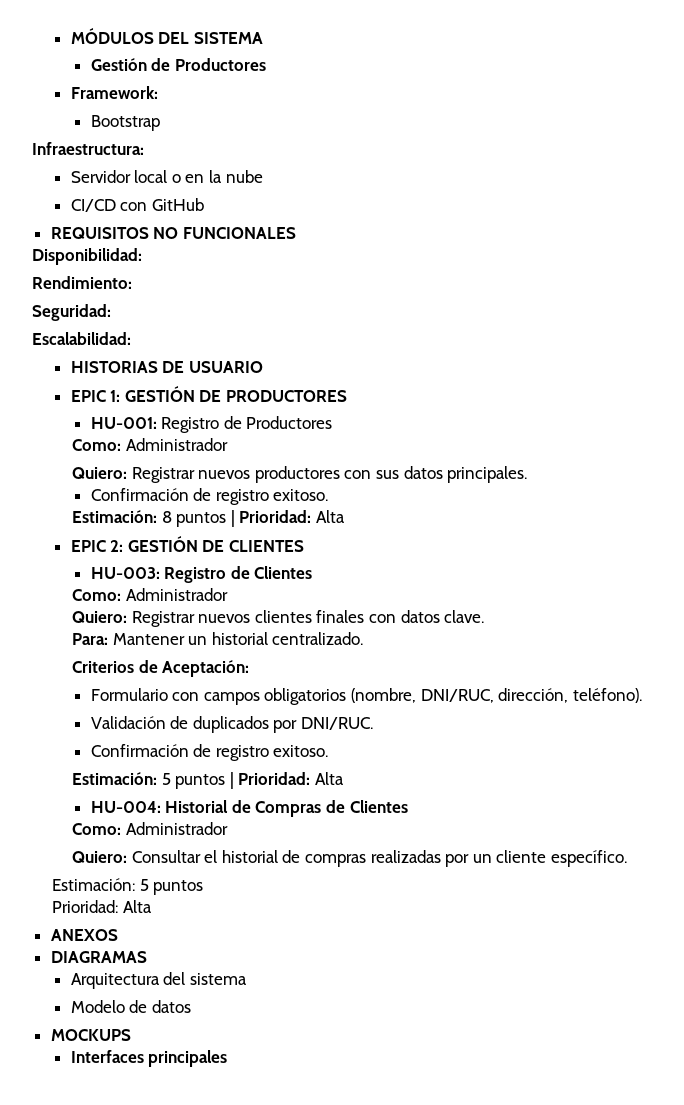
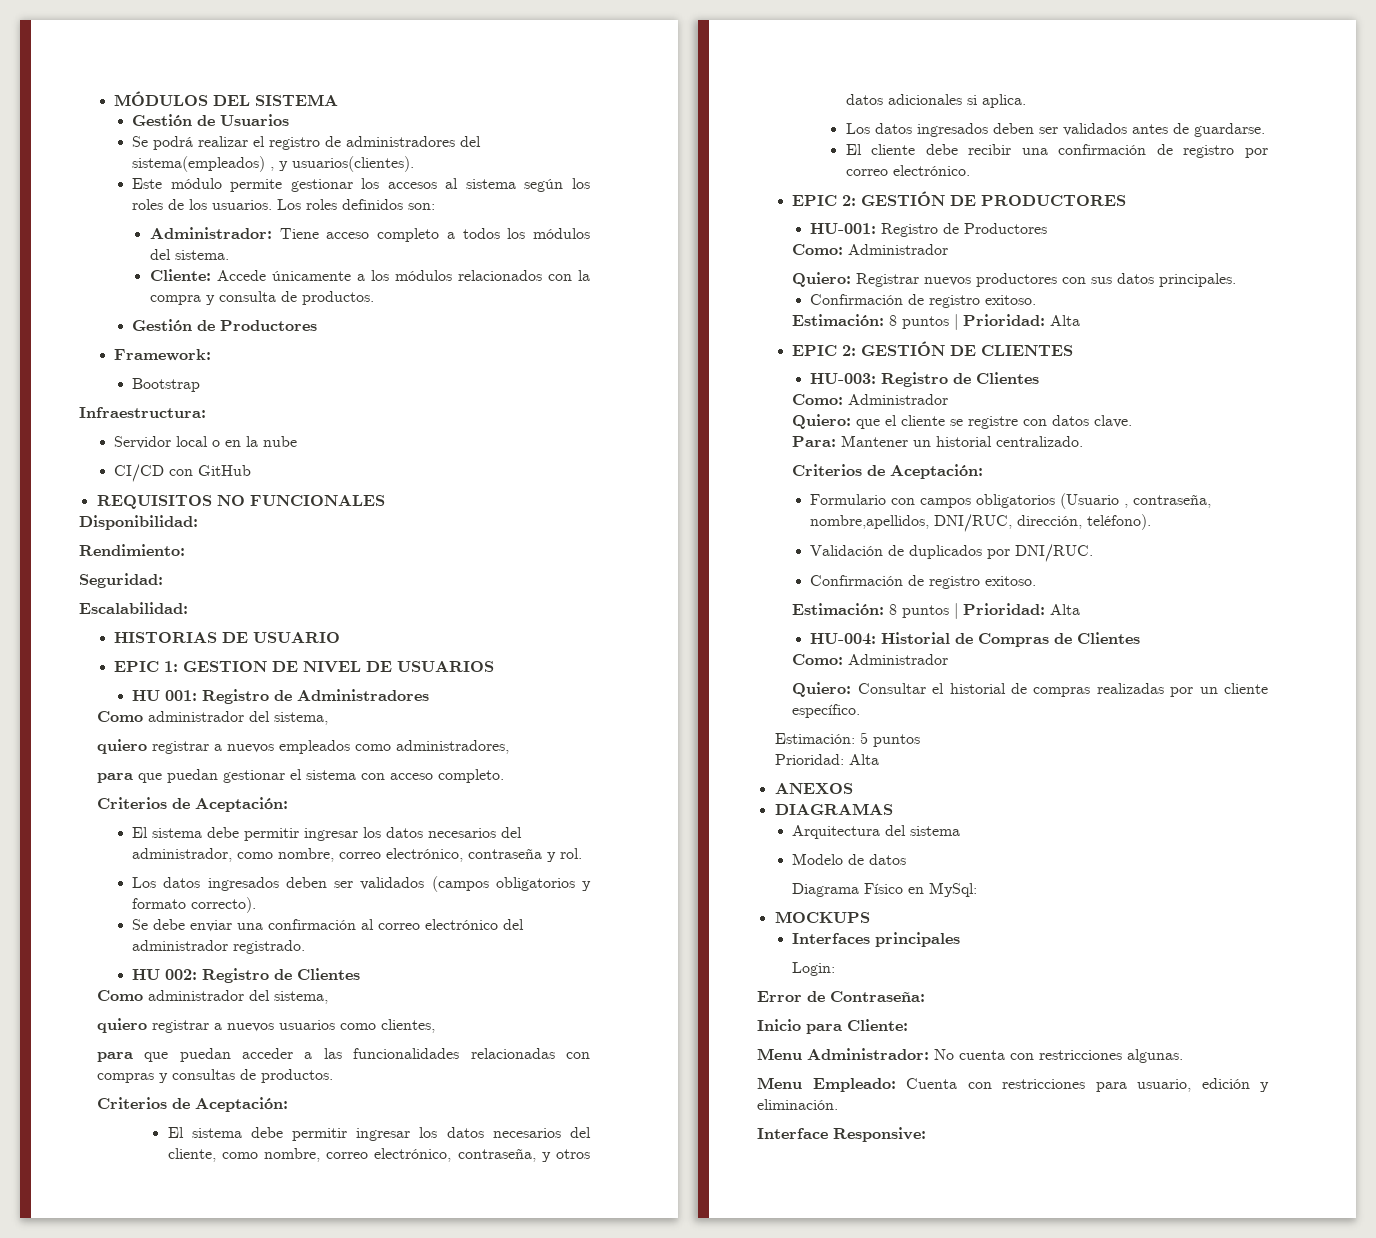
+ Gestión de Usuarios
+ Se podrá realizar el registro de administradores del sistema(empleados) , y usuarios(clientes).
+ Este módulo permite gestionar los accesos al sistema según los roles de los usuarios. Los roles definidos son:
+ Administrador: Tiene acceso completo a todos los módulos del sistema.
+ Cliente: Accede únicamente a los módulos relacionados con la compra y consulta de productos.
- EPIC 1: GESTIÓN DE PRODUCTORES
+ EPIC 1: GESTION DE NIVEL DE USUARIOS
+ HU 001: Registro de Administradores
+ Como administrador del sistema,
+ quiero registrar a nuevos empleados como administradores,
+ para que puedan gestionar el sistema con acceso completo.
+ Criterios de Aceptación:
+ El sistema debe permitir ingresar los datos necesarios del administrador, como nombre, correo electrónico, contraseña y rol.
+ Los datos ingresados deben ser validados (campos obligatorios y formato correcto).
+ Se debe enviar una confirmación al correo electrónico del administrador registrado.
+ HU 002: Registro de Clientes
+ Como administrador del sistema,
+ quiero registrar a nuevos usuarios como clientes,
+ para que puedan acceder a las funcionalidades relacionadas con compras y consultas de productos.
+ Criterios de Aceptación:
+ El sistema debe permitir ingresar los datos necesarios del cliente, como nombre, correo electrónico, contraseña, y otros datos adicionales si aplica.
+ Los datos ingresados deben ser validados antes de guardarse.
+ El cliente debe recibir una confirmación de registro por correo electrónico.
+ EPIC 2: GESTIÓN DE PRODUCTORES
- Quiero: Registrar nuevos clientes finales con datos clave.
+ Quiero: que el cliente se registre con datos clave.
- Formulario con campos obligatorios (nombre, DNI/RUC, dirección, teléfono).
+ Formulario con campos obligatorios (Usuario , contraseña, nombre,apellidos, DNI/RUC, dirección, teléfono).
  Validación de duplicados por DNI/RUC.
  Confirmación de registro exitoso.
- Estimación: 5 puntos | Prioridad: Alta
+ Estimación: 8 puntos | Prioridad: Alta
+ Diagrama Físico en MySql:
+ Login:
+ Error de Contraseña:
+ Inicio para Cliente:
+ Menu Administrador: No cuenta con restricciones algunas.
+ Menu Empleado: Cuenta con restricciones para usuario, edición y eliminación.
+ Interface Responsive:

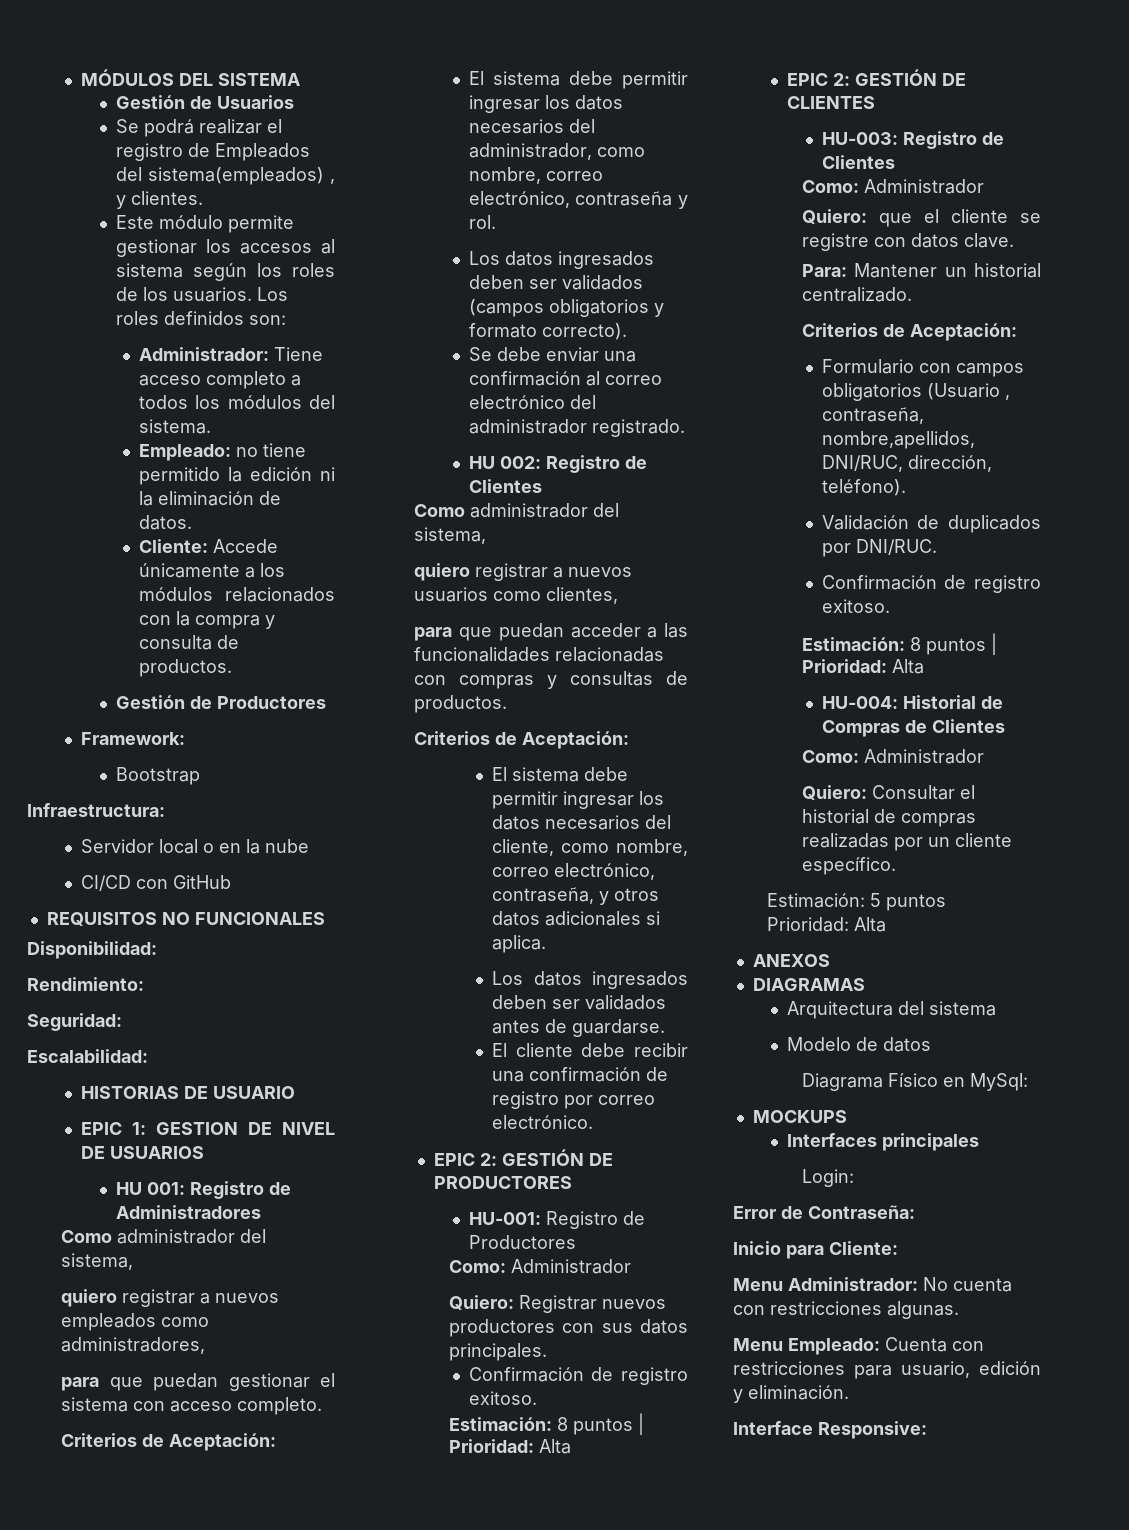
- Se podrá realizar el registro de administradores del sistema(empleados) , y usuarios(clientes).
+ Se podrá realizar el registro de Empleados del sistema(empleados) , y clientes.
+ Empleado: no tiene permitido la edición ni la eliminación de datos.

